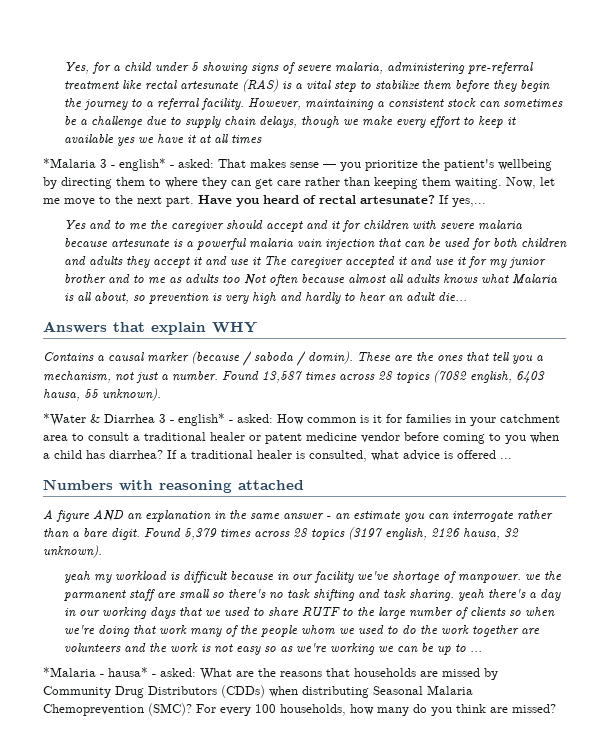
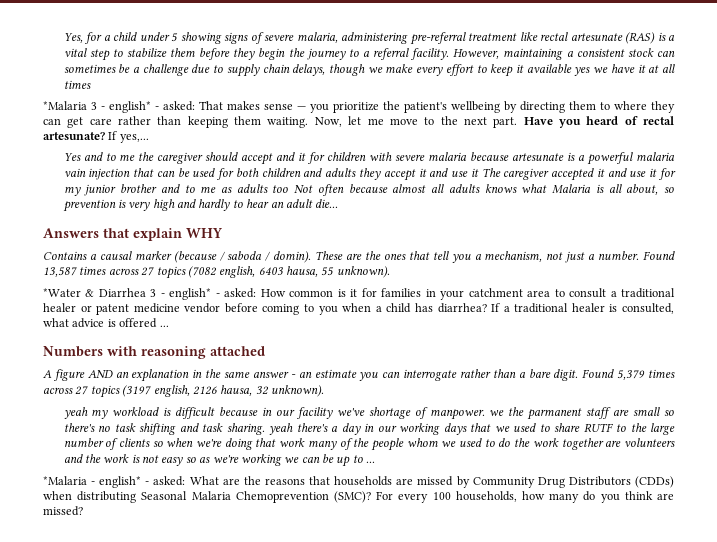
- Found 13,587 times across 28 topics (7082 english, 6403 hausa, 55 unknown).
+ Found 13,587 times across 27 topics (7082 english, 6403 hausa, 55 unknown).
- Found 5,379 times across 28 topics (3197 english, 2126 hausa, 32 unknown).
+ Found 5,379 times across 27 topics (3197 english, 2126 hausa, 32 unknown).
- *Malaria - hausa* - asked: What are the reasons that households are missed by Community Drug Distributors (CDDs) when distributing Seasonal Malaria Chemoprevention (SMC)?
+ *Malaria - english* - asked: What are the reasons that households are missed by Community Drug Distributors (CDDs) when distributing Seasonal Malaria Chemoprevention (SMC)?

